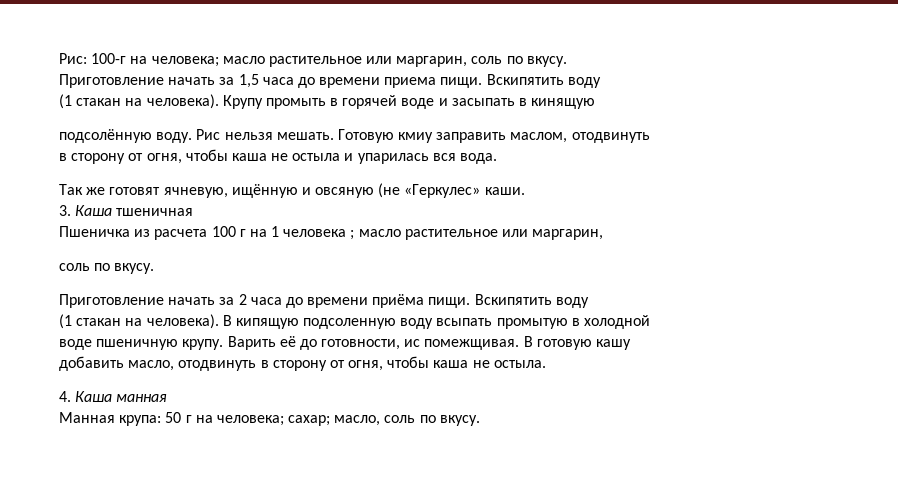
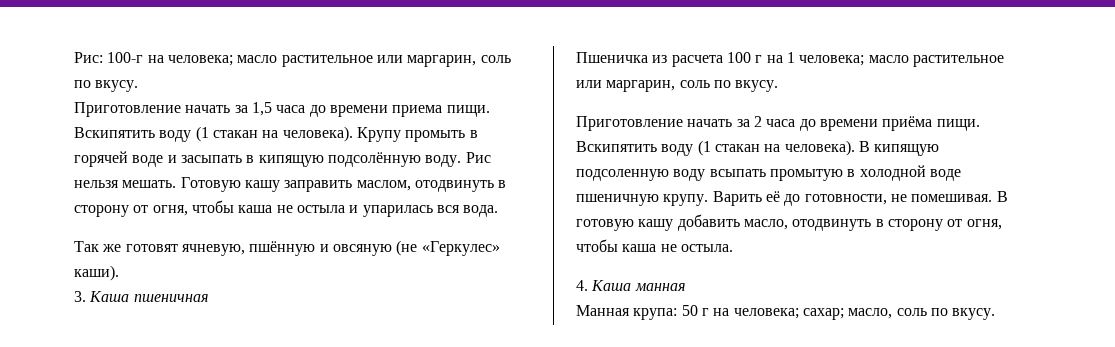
- Приготовление начать за 1,5 часа до времени приема пищи. Вскипятить воду
- (1 стакан на человека).
+ Приготовление начать за 1,5 часа до времени приема пищи. Вскипятить воду (1 стакан на человека).
- Крупу промыть в горячей воде и засыпать в кинящую
- подсолённую воду.
+ Крупу промыть в горячей воде и засыпать в кипящую подсолённую воду.
- Готовую кмиу заправить маслом, отодвинуть
- в сторону от огня, чтобы каша не остыла и упарилась вся вода.
+ Готовую кашу заправить маслом, отодвинуть в сторону от огня, чтобы каша не остыла и упарилась вся вода.
- Так же готовят ячневую, ищённую и овсяную (не «Геркулес» каши.
+ Так же готовят ячневую, пшённую и овсяную (не «Геркулес» каши).
- 3. Каша тшеничная
+ 3. Каша пшеничная
- Пшеничка из расчета 100 г на 1 человека ; масло растительное или маргарин,
- соль по вкусу.
+ Пшеничка из расчета 100 г на 1 человека; масло растительное или маргарин, соль по вкусу.
- Приготовление начать за 2 часа до времени приёма пищи. Вскипятить воду
- (1 стакан на человека).
+ Приготовление начать за 2 часа до времени приёма пищи. Вскипятить воду (1 стакан на человека).
- В кипящую подсоленную воду всыпать промытую в холодной
- воде пшеничную крупу.
+ В кипящую подсоленную воду всыпать промытую в холодной воде пшеничную крупу.
- Варить её до готовности, ис помежщивая.
+ Варить её до готовности, не помешивая.
- В готовую кашу
- добавить масло, отодвинуть в сторону от огня, чтобы каша не остыла.
+ В готовую кашу добавить масло, отодвинуть в сторону от огня, чтобы каша не остыла.

